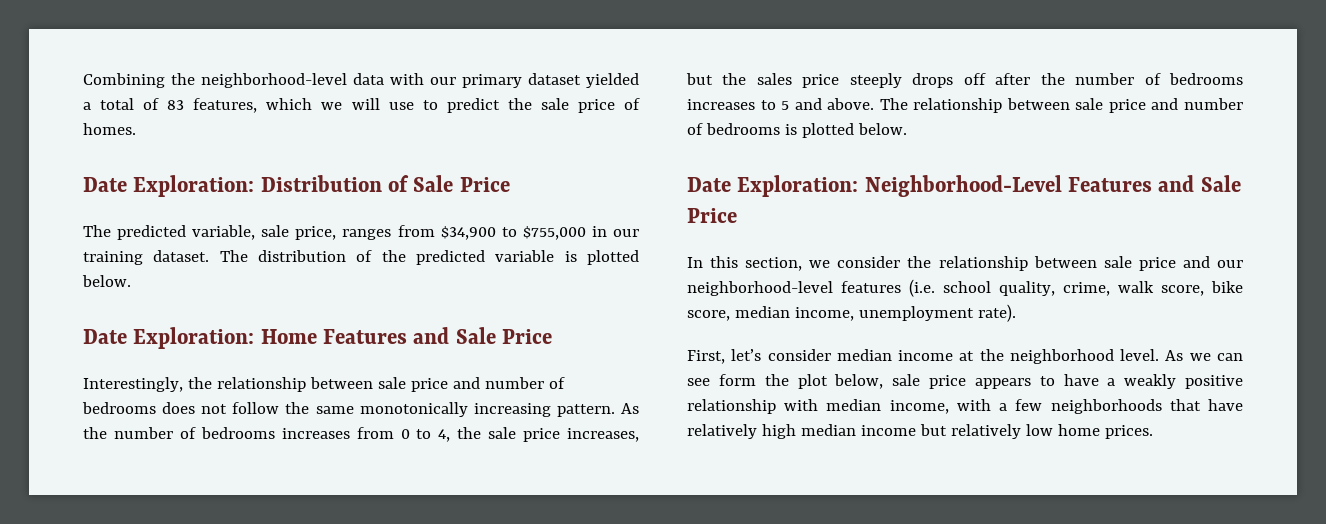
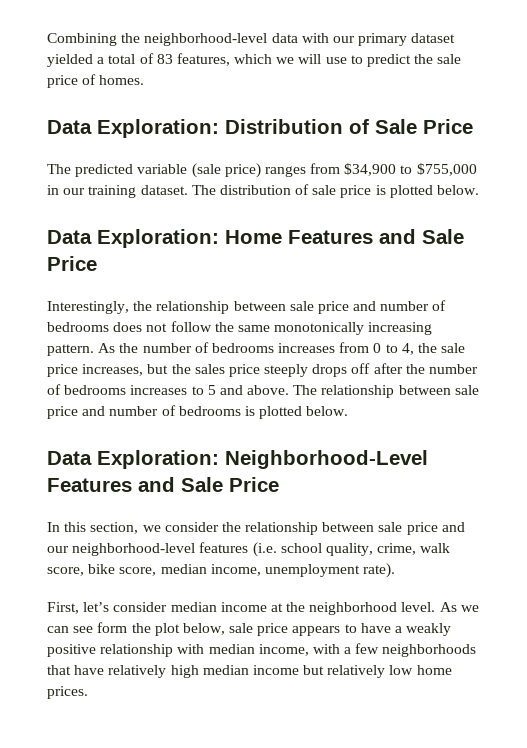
- Date Exploration: Distribution of Sale Price
+ Data Exploration: Distribution of Sale Price
- The predicted variable, sale price, ranges from $34,900 to $755,000 in our training dataset.
+ The predicted variable (sale price) ranges from $34,900 to $755,000 in our training dataset.
- The distribution of the predicted variable is plotted below.
- Date Exploration: Home Features and Sale Price
+ The distribution of sale price is plotted below.
+ Data Exploration: Home Features and Sale Price
- Date Exploration: Neighborhood-Level Features and Sale Price
+ Data Exploration: Neighborhood-Level Features and Sale Price

